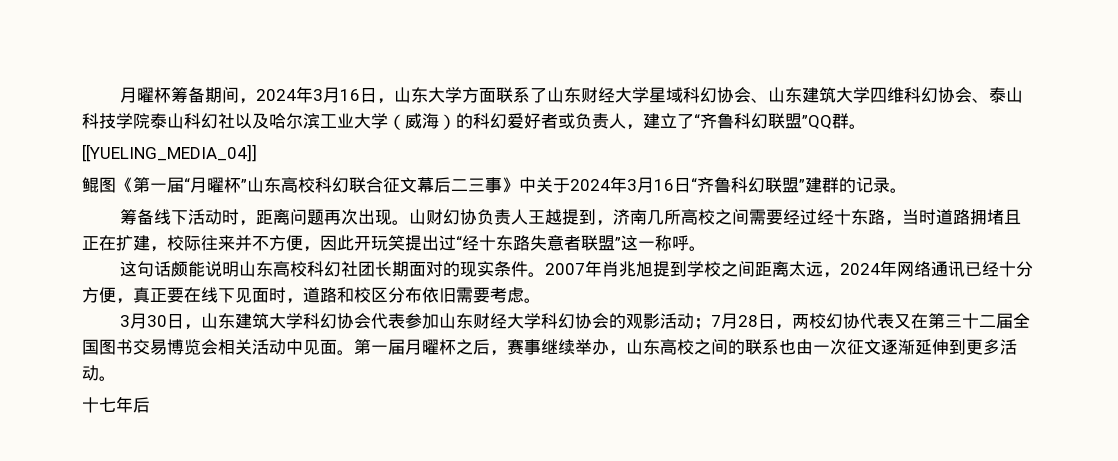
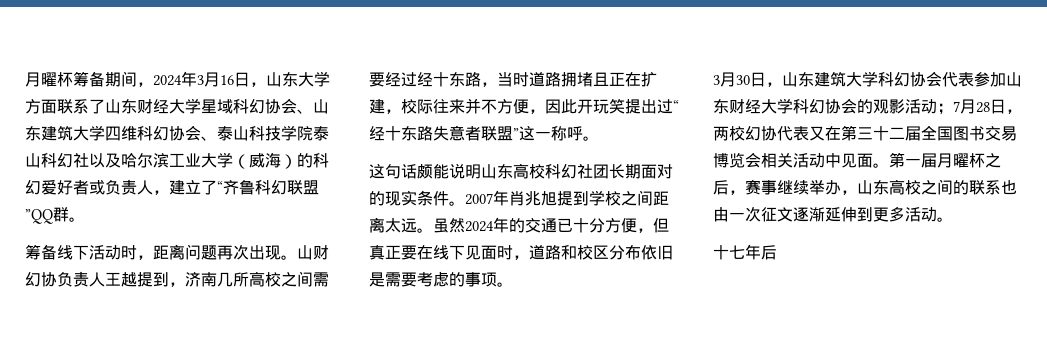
- [[YUELING_MEDIA_04]]
- 鲲图《第一届“月曜杯”山东高校科幻联合征文幕后二三事》中关于2024年3月16日“齐鲁科幻联盟”建群的记录。
- 2007年肖兆旭提到学校之间距离太远，2024年网络通讯已经十分方便，真正要在线下见面时，道路和校区分布依旧需要考虑。
+ 2007年肖兆旭提到学校之间距离太远。虽然2024年的交通已十分方便，但真正要在线下见面时，道路和校区分布依旧是需要考虑的事项。

